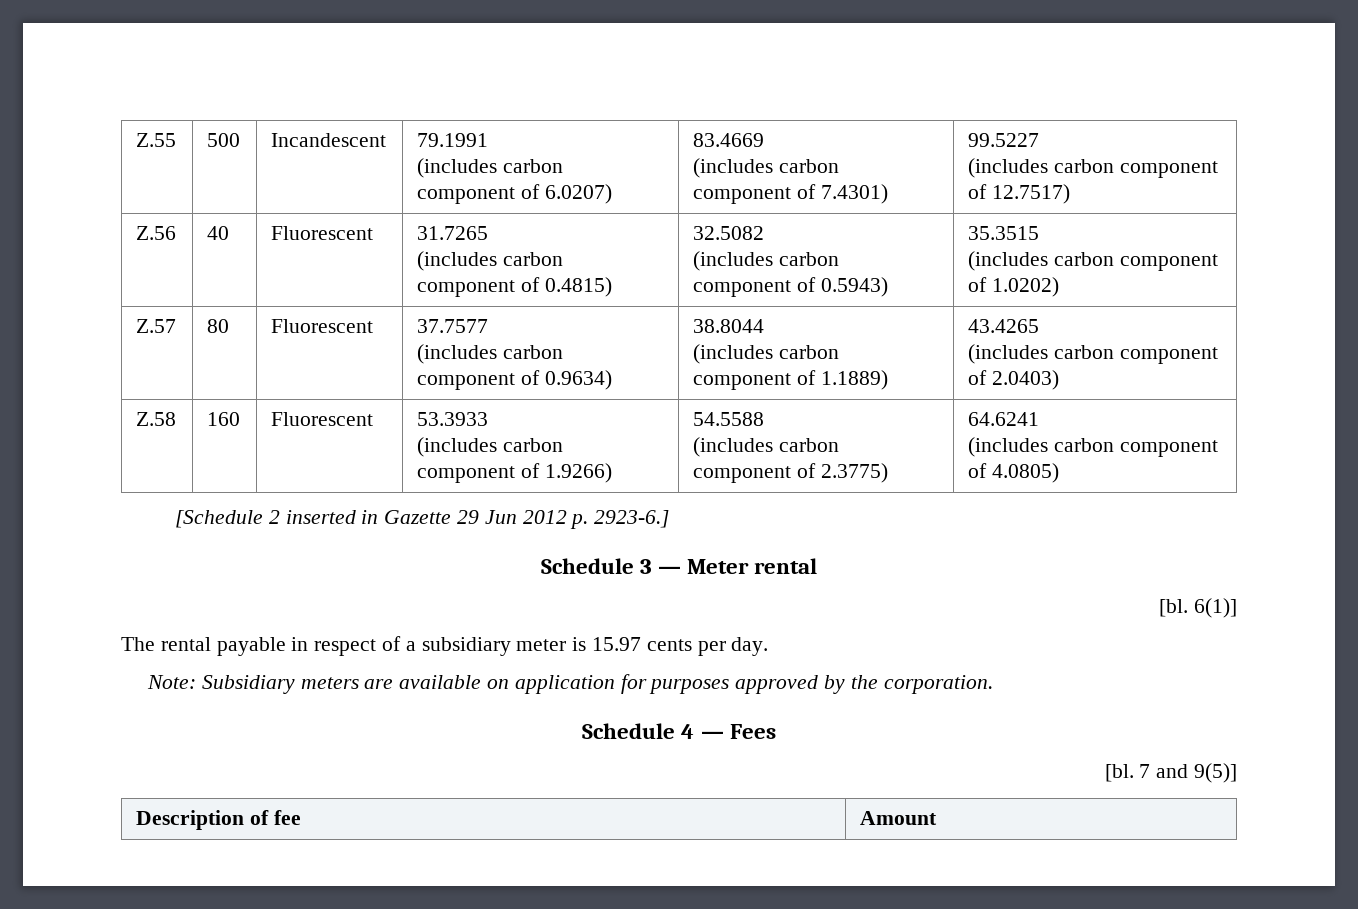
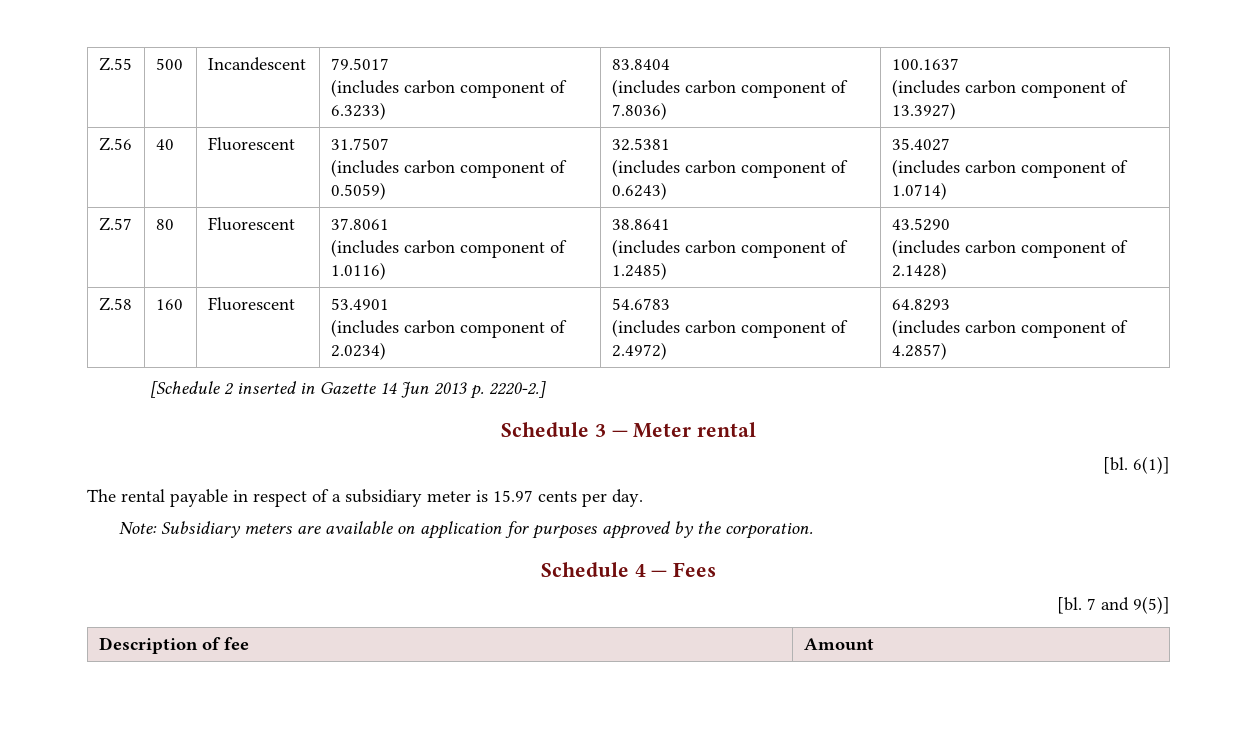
- Z.55 | 500 | Incandescent | 79.1991
- (includes carbon component of 6.0207) | 83.4669
- (includes carbon component of 7.4301) | 99.5227
- (includes carbon component of 12.7517)
+ Z.55 | 500 | Incandescent | 79.5017
+ (includes carbon component of 6.3233) | 83.8404
+ (includes carbon component of 7.8036) | 100.1637
+ (includes carbon component of 13.3927)
- Z.56 | 40 | Fluorescent | 31.7265
- (includes carbon component of 0.4815) | 32.5082
- (includes carbon component of 0.5943) | 35.3515
- (includes carbon component of 1.0202)
+ Z.56 | 40 | Fluorescent | 31.7507
+ (includes carbon component of 0.5059) | 32.5381
+ (includes carbon component of 0.6243) | 35.4027
+ (includes carbon component of 1.0714)
- Z.57 | 80 | Fluorescent | 37.7577
- (includes carbon component of 0.9634) | 38.8044
- (includes carbon component of 1.1889) | 43.4265
- (includes carbon component of 2.0403)
+ Z.57 | 80 | Fluorescent | 37.8061
+ (includes carbon component of 1.0116) | 38.8641
+ (includes carbon component of 1.2485) | 43.5290
+ (includes carbon component of 2.1428)
- Z.58 | 160 | Fluorescent | 53.3933
- (includes carbon component of 1.9266) | 54.5588
- (includes carbon component of 2.3775) | 64.6241
- (includes carbon component of 4.0805)
+ Z.58 | 160 | Fluorescent | 53.4901
+ (includes carbon component of 2.0234) | 54.6783
+ (includes carbon component of 2.4972) | 64.8293
+ (includes carbon component of 4.2857)
- [Schedule 2 inserted in Gazette 29 Jun 2012 p. 2923-6.]
+ [Schedule 2 inserted in Gazette 14 Jun 2013 p. 2220-2.]

